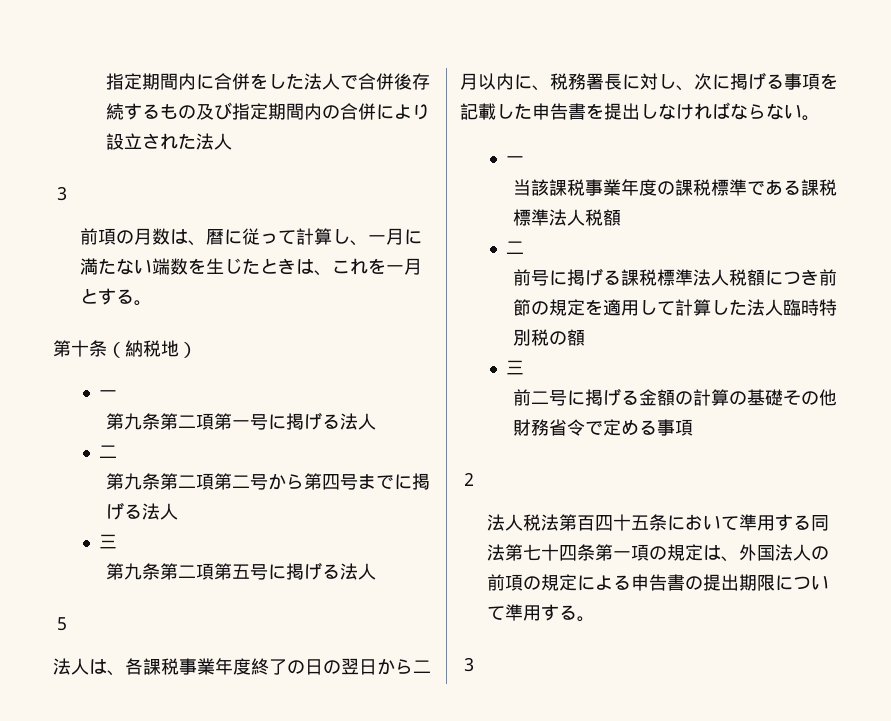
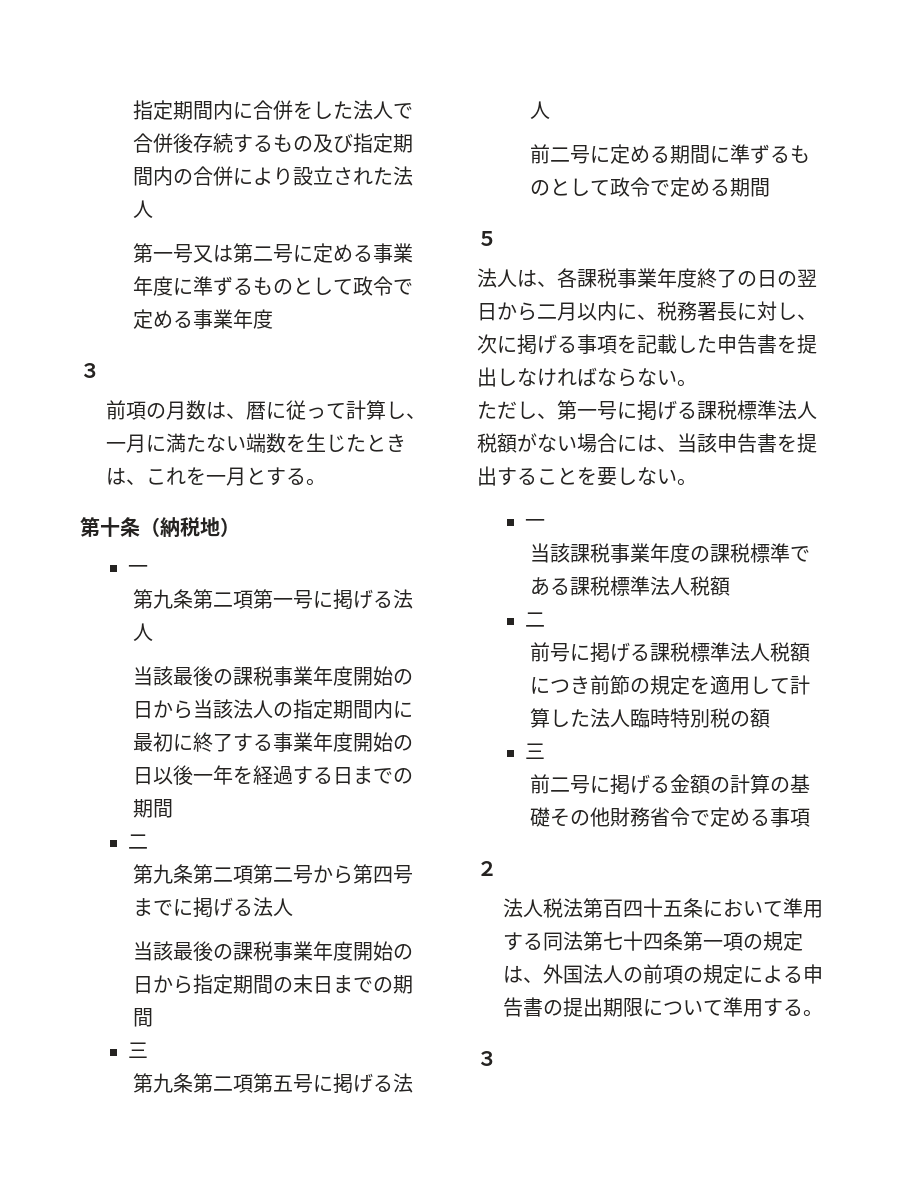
+ 第一号又は第二号に定める事業年度に準ずるものとして政令で定める事業年度
+ 当該最後の課税事業年度開始の日から当該法人の指定期間内に最初に終了する事業年度開始の日以後一年を経過する日までの期間
+ 当該最後の課税事業年度開始の日から指定期間の末日までの期間
+ 前二号に定める期間に準ずるものとして政令で定める期間
+ ただし、第一号に掲げる課税標準法人税額がない場合には、当該申告書を提出することを要しない。

